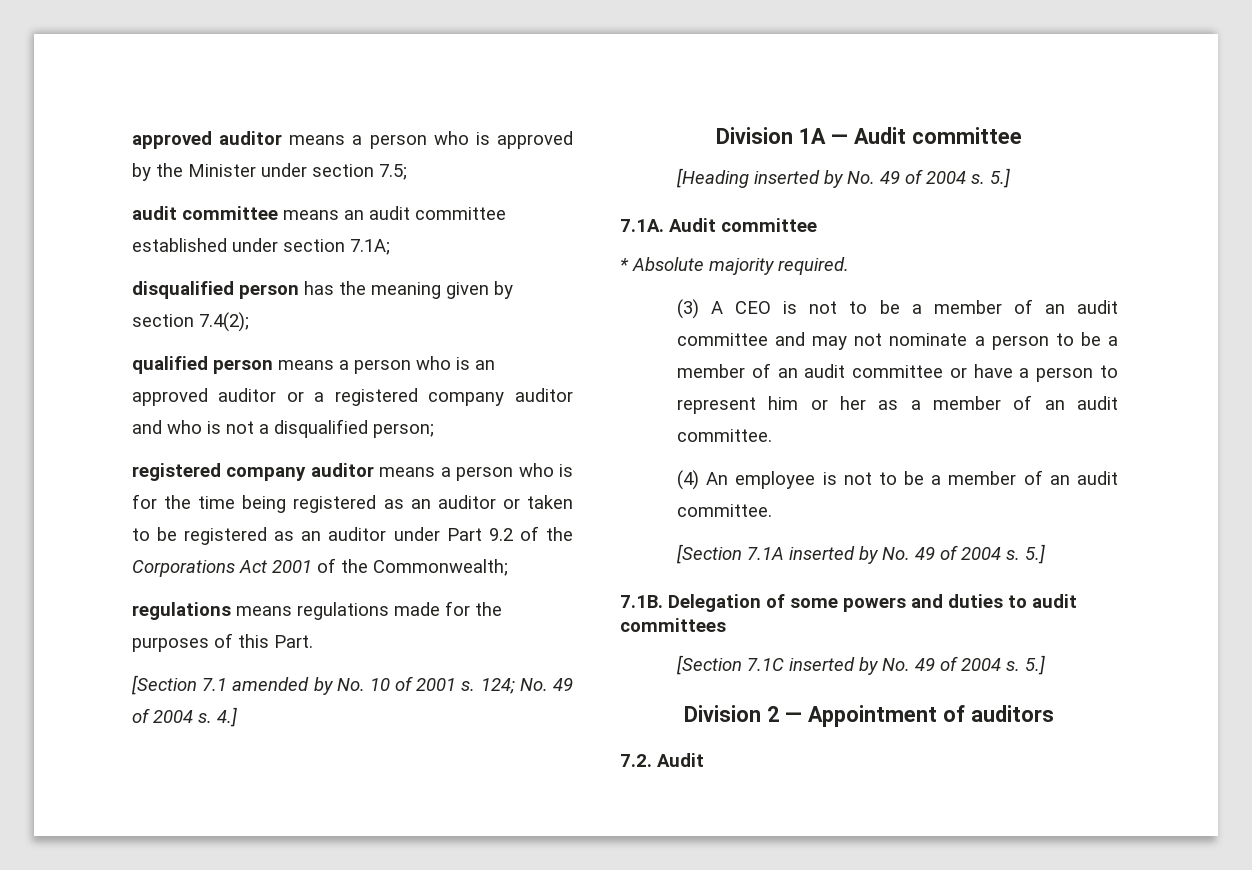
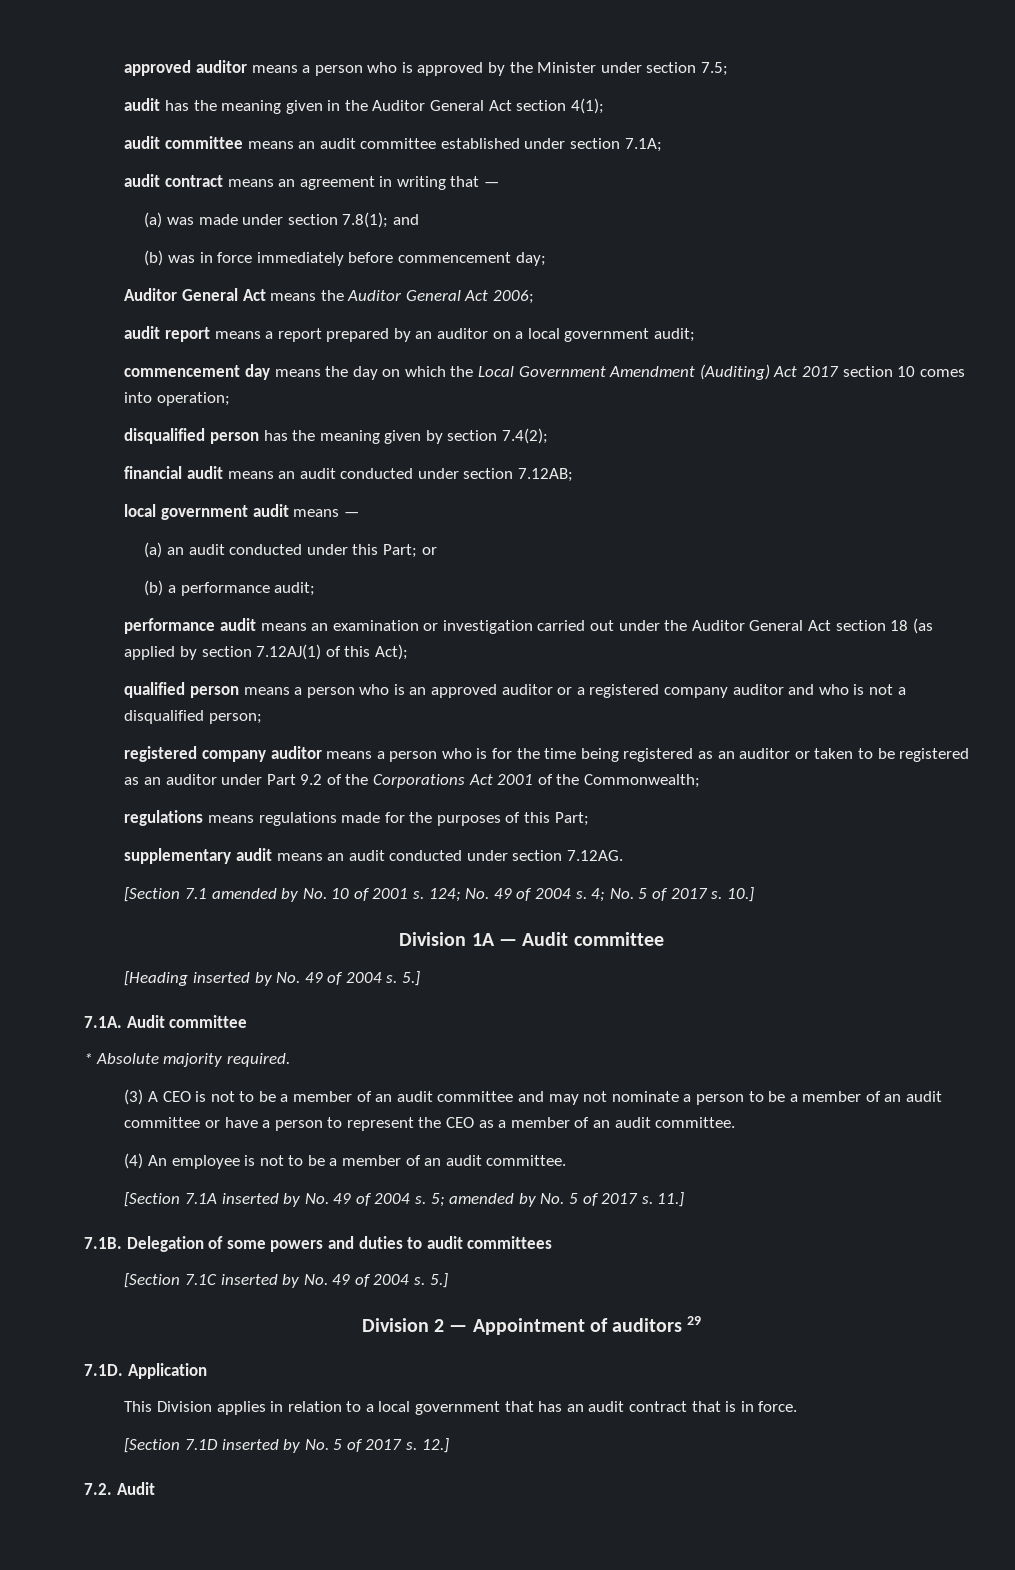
+ audit has the meaning given in the Auditor General Act section 4(1);
+ audit contract means an agreement in writing that —
+ (a) was made under section 7.8(1); and
+ (b) was in force immediately before commencement day;
+ Auditor General Act means the Auditor General Act 2006;
+ audit report means a report prepared by an auditor on a local government audit;
+ commencement day means the day on which the Local Government Amendment (Auditing) Act 2017 section 10 comes into operation;
+ financial audit means an audit conducted under section 7.12AB;
+ local government audit means —
+ (a) an audit conducted under this Part; or
+ (b) a performance audit;
+ performance audit means an examination or investigation carried out under the Auditor General Act section 18 (as applied by section 7.12AJ(1) of this Act);
- regulations means regulations made for the purposes of this Part.
+ regulations means regulations made for the purposes of this Part;
+ supplementary audit means an audit conducted under section 7.12AG.
- 4.]
+ 4; No. 5 of 2017 s. 10.]
- (3) A CEO is not to be a member of an audit committee and may not nominate a person to be a member of an audit committee or have a person to represent him or her as a member of an audit committee.
+ (3) A CEO is not to be a member of an audit committee and may not nominate a person to be a member of an audit committee or have a person to represent the CEO as a member of an audit committee.
- [Section 7.1A inserted by No. 49 of 2004 s. 5.]
+ [Section 7.1A inserted by No. 49 of 2004 s. 5; amended by No. 5 of 2017 s. 11.]
- Division 2 — Appointment of auditors
+ Division 2 — Appointment of auditors 29
+ 7.1D. Application
+ This Division applies in relation to a local government that has an audit contract that is in force.
+ [Section 7.1D inserted by No. 5 of 2017 s. 12.]

